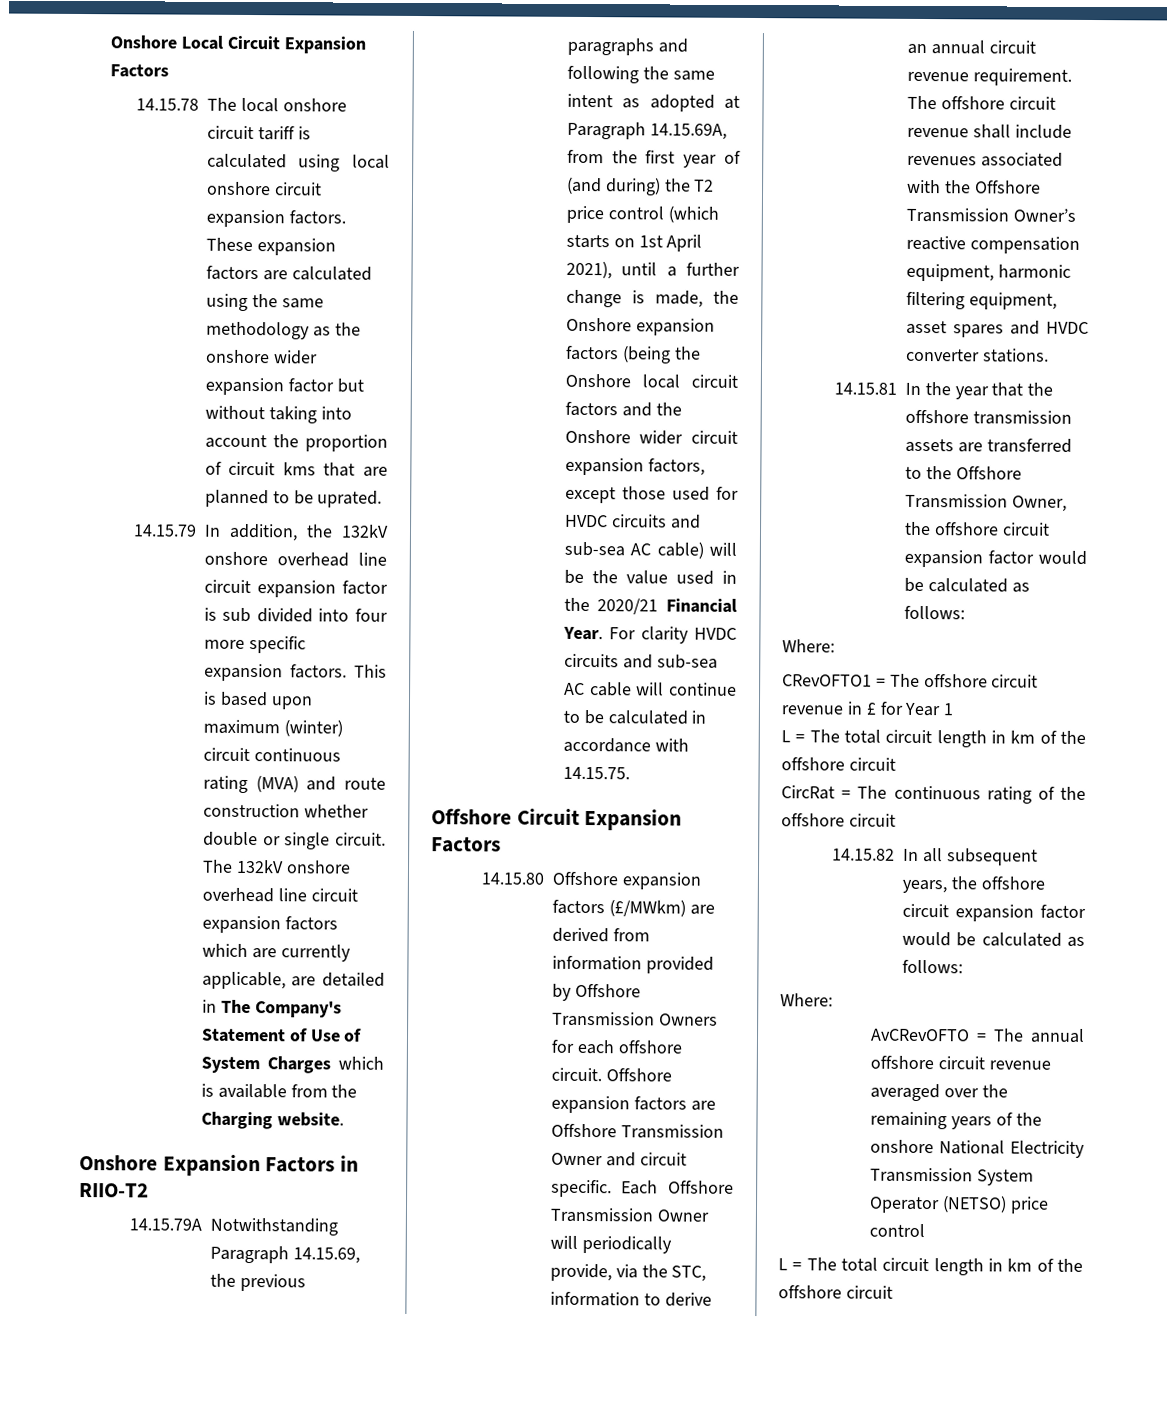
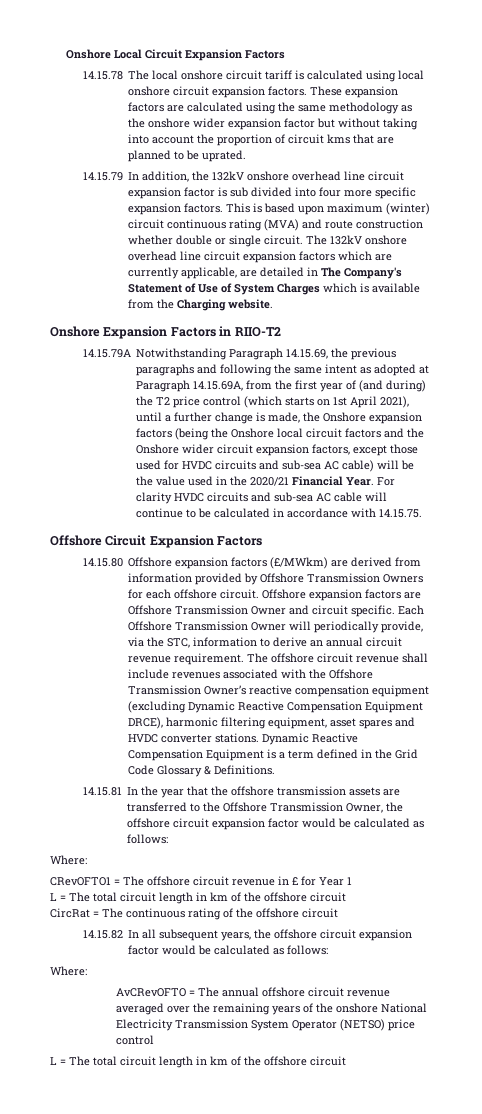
- The offshore circuit revenue shall include revenues associated with the Offshore Transmission Owner’s reactive compensation equipment, harmonic filtering equipment, asset spares and HVDC converter stations.
+ The offshore circuit revenue shall include revenues associated with the Offshore Transmission Owner’s reactive compensation equipment (excluding Dynamic Reactive Compensation Equipment DRCE), harmonic filtering equipment, asset spares and HVDC converter stations. Dynamic Reactive Compensation Equipment is a term defined in the Grid Code Glossary & Definitions.

